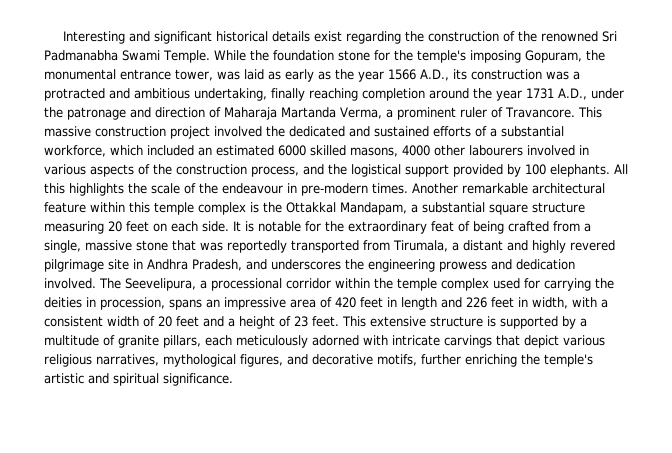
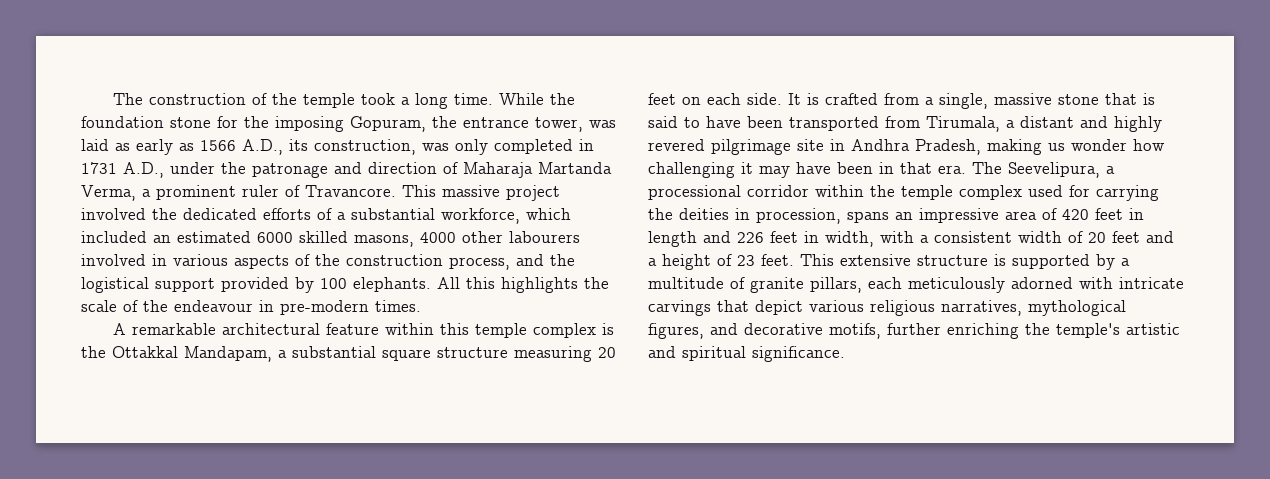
- Interesting and significant historical details exist regarding the construction of the renowned Sri Padmanabha Swami Temple.
+ The construction of the temple took a long time.
- While the foundation stone for the temple's imposing Gopuram, the monumental entrance tower, was laid as early as the year 1566 A.D., its construction was a protracted and ambitious undertaking, finally reaching completion around the year 1731 A.D., under the patronage and direction of Maharaja Martanda Verma, a prominent ruler of Travancore.
+ While the foundation stone for the imposing Gopuram, the entrance tower, was laid as early as 1566 A.D., its construction, was only completed in 1731 A.D., under the patronage and direction of Maharaja Martanda Verma, a prominent ruler of Travancore.
- This massive construction project involved the dedicated and sustained efforts of a substantial workforce, which included an estimated 6000 skilled masons, 4000 other labourers involved in various aspects of the construction process, and the logistical support provided by 100 elephants.
+ This massive project involved the dedicated efforts of a substantial workforce, which included an estimated 6000 skilled masons, 4000 other labourers involved in various aspects of the construction process, and the logistical support provided by 100 elephants.
- All this highlights the scale of the endeavour in pre-modern times. Another remarkable architectural feature within this temple complex is the Ottakkal Mandapam, a substantial square structure measuring 20 feet on each side.
+ All this highlights the scale of the endeavour in pre-modern times.
+ A remarkable architectural feature within this temple complex is the Ottakkal Mandapam, a substantial square structure measuring 20 feet on each side.
- It is notable for the extraordinary feat of being crafted from a single, massive stone that was reportedly transported from Tirumala, a distant and highly revered pilgrimage site in Andhra Pradesh, and underscores the engineering prowess and dedication involved.
+ It is crafted from a single, massive stone that is said to have been transported from Tirumala, a distant and highly revered pilgrimage site in Andhra Pradesh, making us wonder how challenging it may have been in that era.

